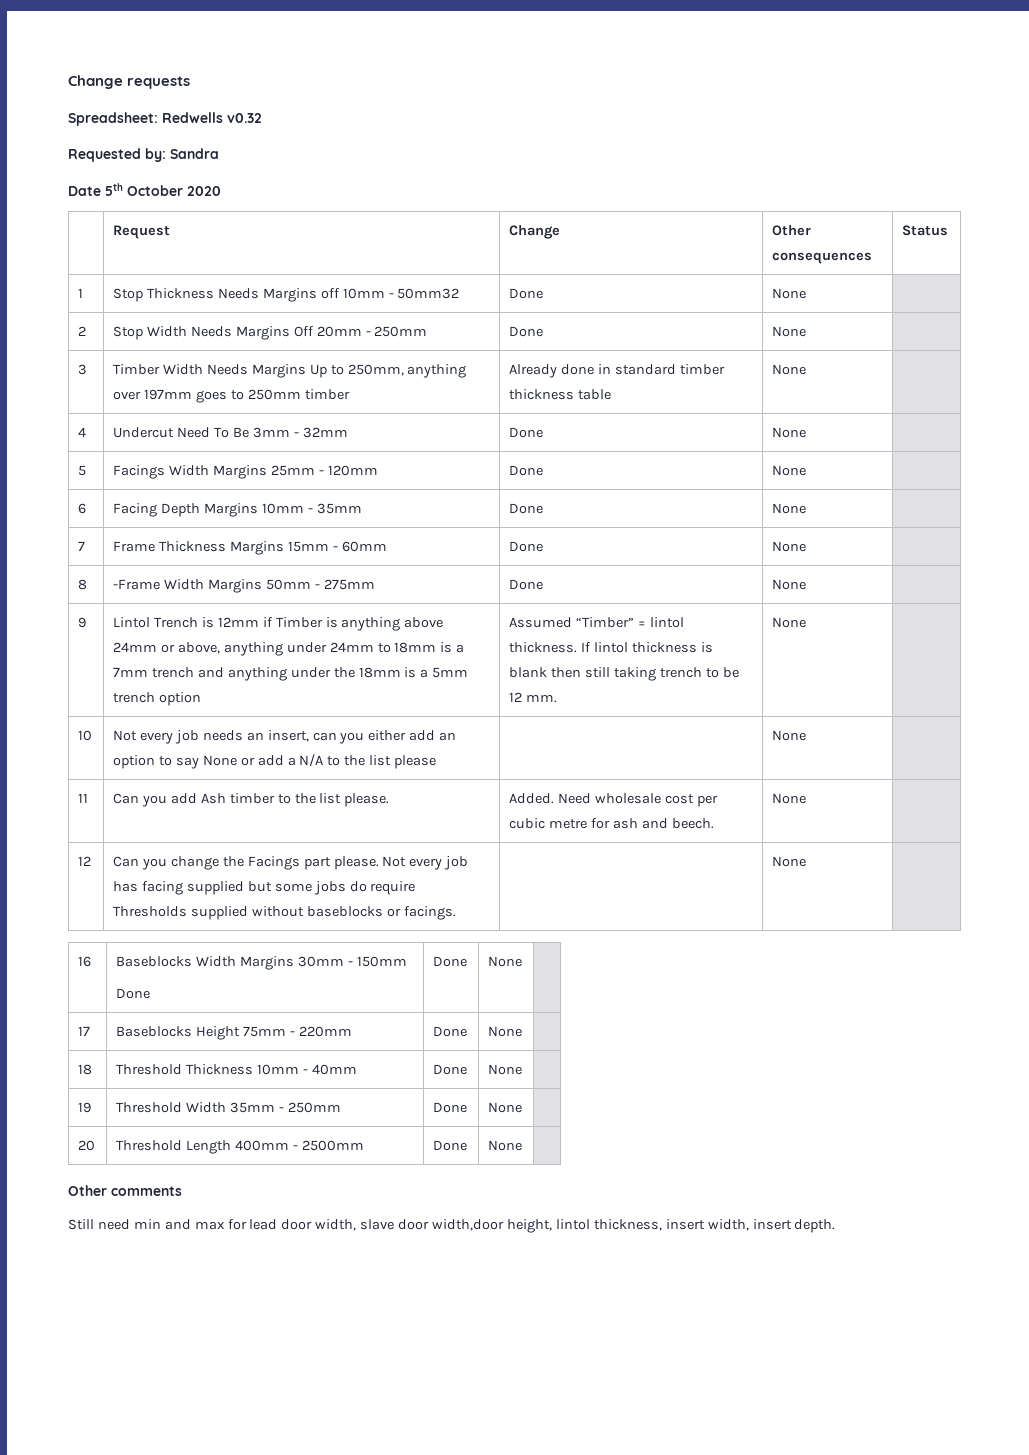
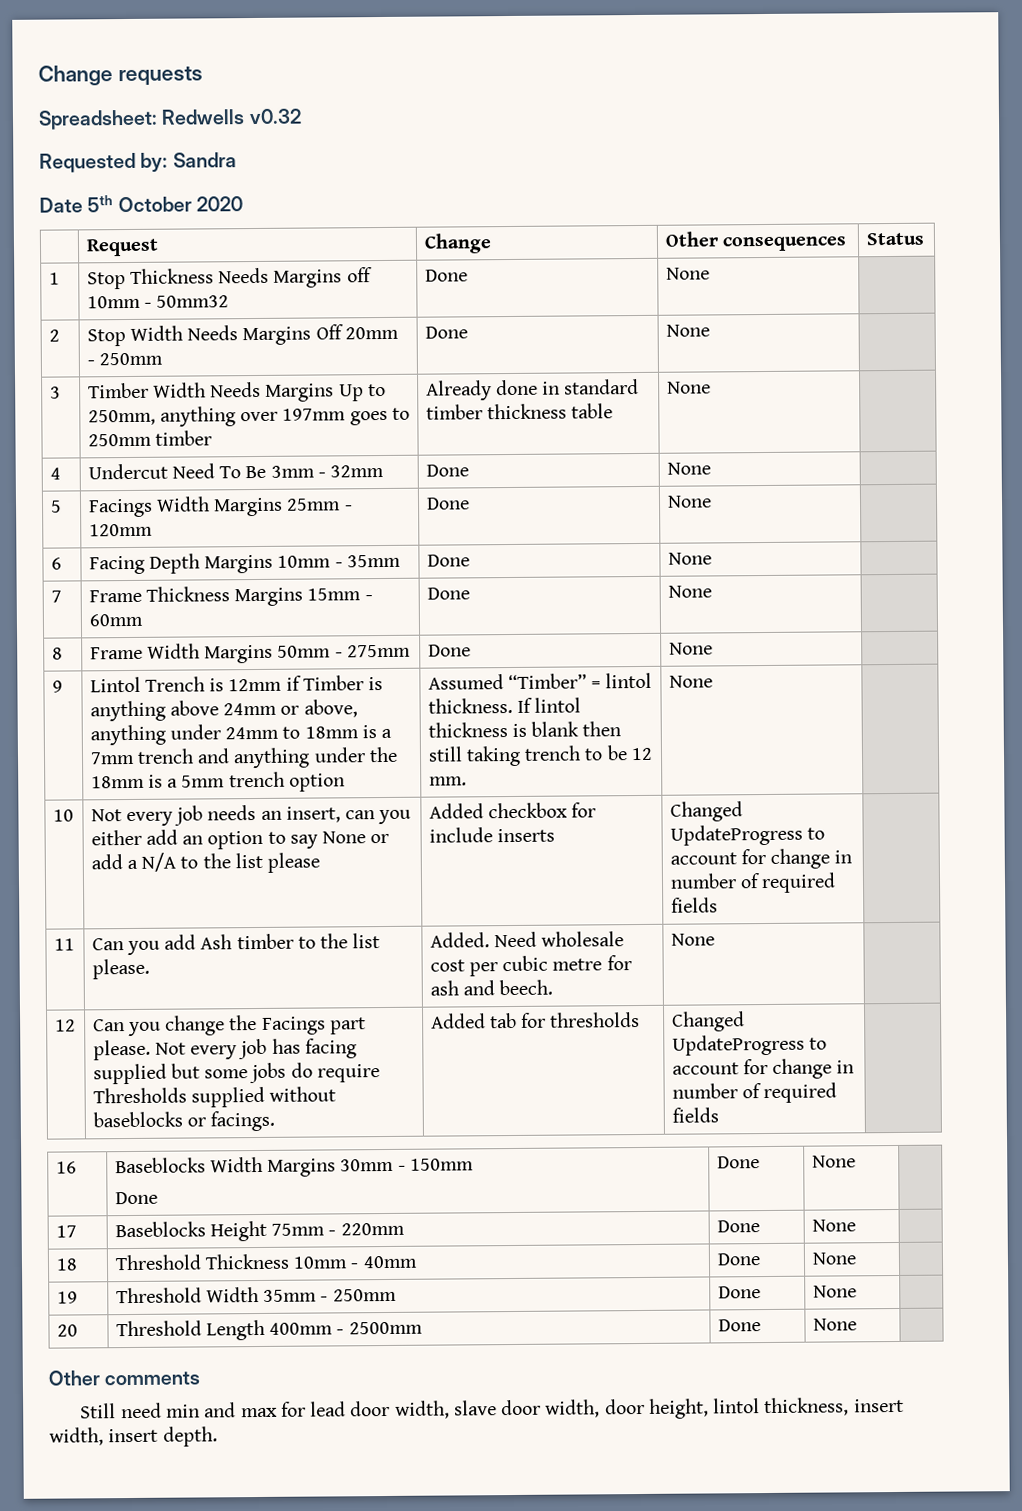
- 8 | -Frame Width Margins 50mm - 275mm | Done | None |
+ 8 | Frame Width Margins 50mm - 275mm | Done | None |
- 10 | Not every job needs an insert, can you either add an option to say None or add a N/A to the list please | | None |
+ 10 | Not every job needs an insert, can you either add an option to say None or add a N/A to the list please | Added checkbox for include inserts | Changed UpdateProgress to account for change in number of required fields |
- 12 | Can you change the Facings part please. Not every job has facing supplied but some jobs do require Thresholds supplied without baseblocks or facings. | | None |
+ 12 | Can you change the Facings part please. Not every job has facing supplied but some jobs do require Thresholds supplied without baseblocks or facings. | Added tab for thresholds | Changed UpdateProgress to account for change in number of required fields |
- Still need min and max for lead door width, slave door width,door height, lintol thickness, insert width, insert depth.
+ Still need min and max for lead door width, slave door width, door height, lintol thickness, insert width, insert depth.

